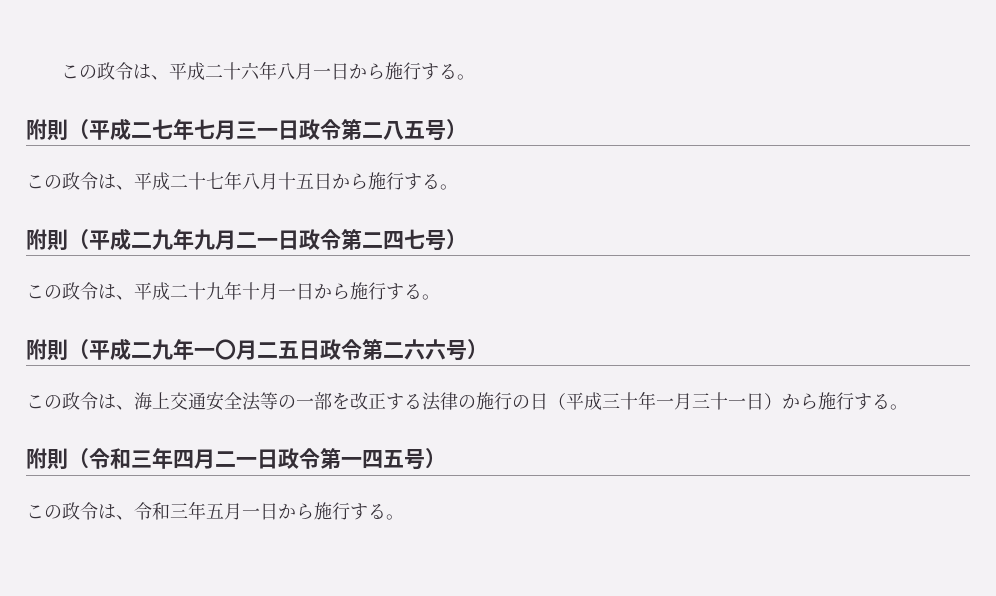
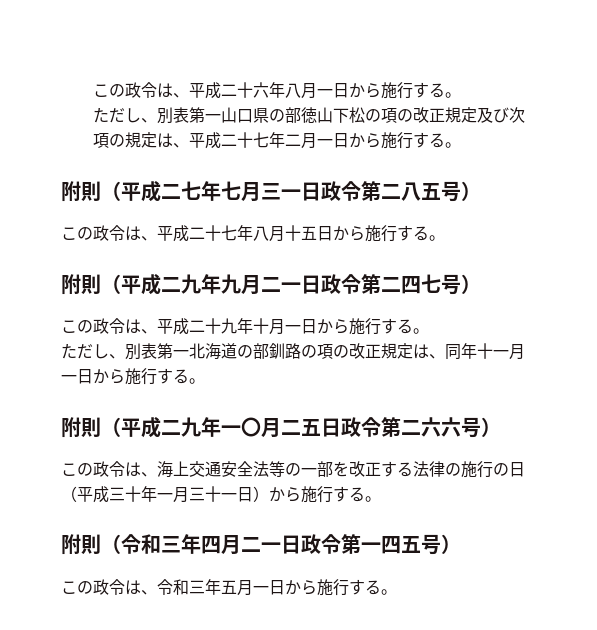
+ ただし、別表第一山口県の部徳山下松の項の改正規定及び次項の規定は、平成二十七年二月一日から施行する。
+ ただし、別表第一北海道の部釧路の項の改正規定は、同年十一月一日から施行する。

